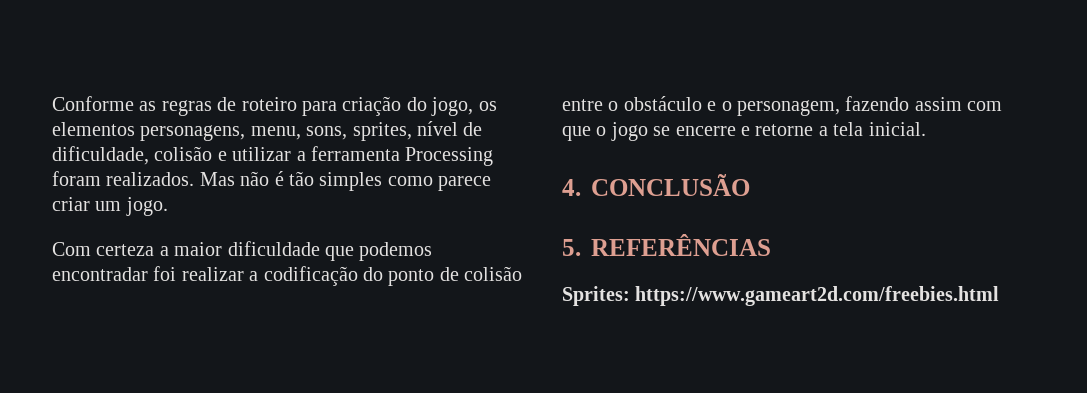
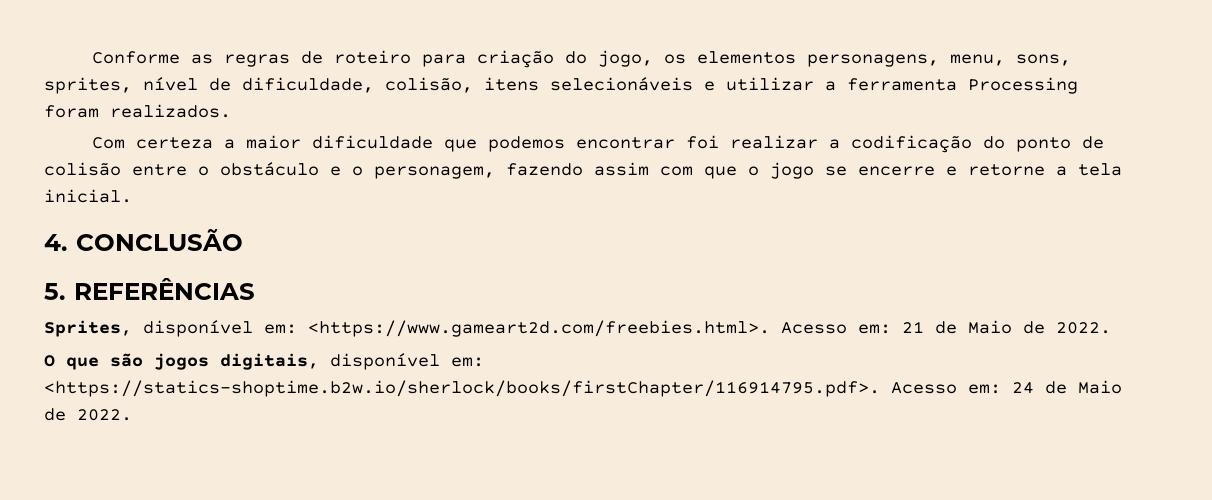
- Conforme as regras de roteiro para criação do jogo, os elementos personagens, menu, sons, sprites, nível de dificuldade, colisão e utilizar a ferramenta Processing foram realizados. Mas não é tão simples como parece criar um jogo.
+ Conforme as regras de roteiro para criação do jogo, os elementos personagens, menu, sons, sprites, nível de dificuldade, colisão, itens selecionáveis e utilizar a ferramenta Processing foram realizados.
- Com certeza a maior dificuldade que podemos encontradar foi realizar a codificação do ponto de colisão entre o obstáculo e o personagem, fazendo assim com que o jogo se encerre e retorne a tela inicial.
+ Com certeza a maior dificuldade que podemos encontrar foi realizar a codificação do ponto de colisão entre o obstáculo e o personagem, fazendo assim com que o jogo se encerre e retorne a tela inicial.
- Sprites: https://www.gameart2d.com/freebies.html
+ Sprites, disponível em: <https://www.gameart2d.com/freebies.html>. Acesso em: 21 de Maio de 2022.
+ O que são jogos digitais, disponível em: <https://statics-shoptime.b2w.io/sherlock/books/firstChapter/116914795.pdf>. Acesso em: 24 de Maio de 2022.

